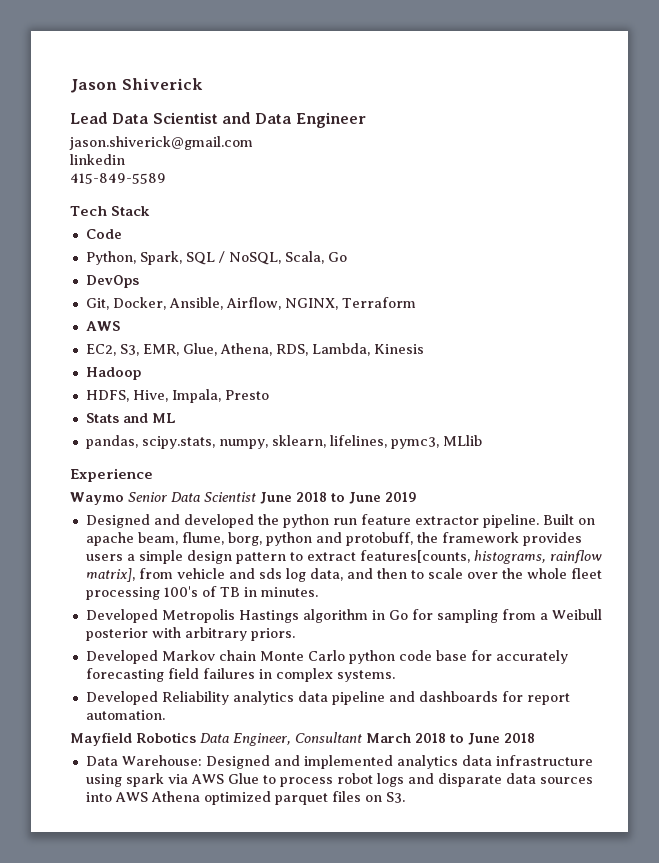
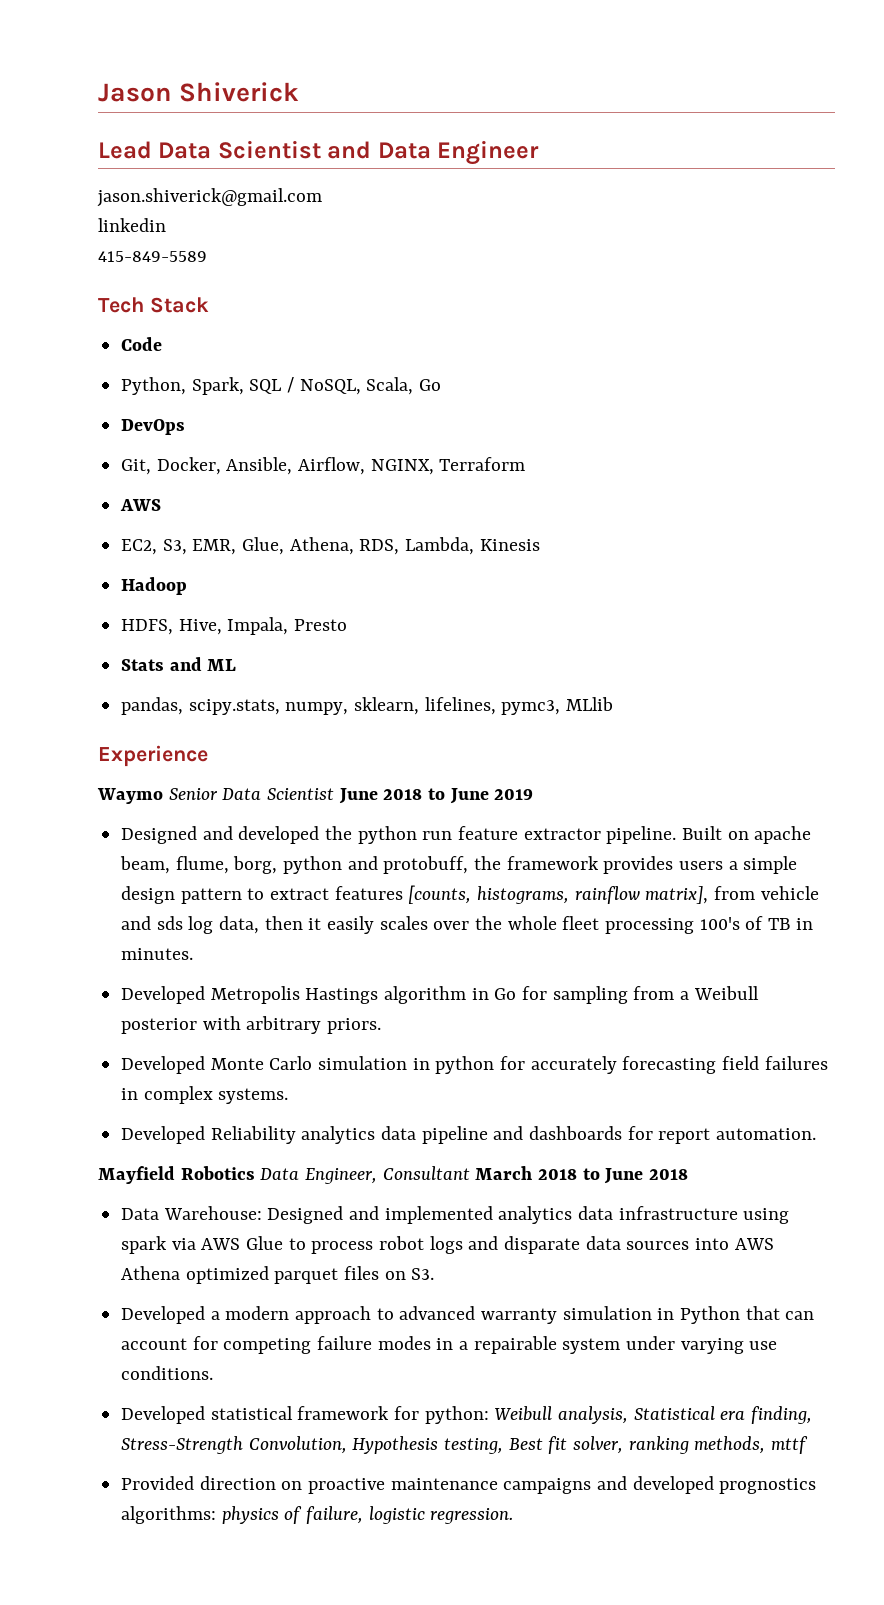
- Built on apache beam, flume, borg, python and protobuff, the framework provides users a simple design pattern to extract features[counts, histograms, rainflow matrix], from vehicle and sds log data, and then to scale over the whole fleet processing 100's of TB in minutes.
+ Built on apache beam, flume, borg, python and protobuff, the framework provides users a simple design pattern to extract features [counts, histograms, rainflow matrix], from vehicle and sds log data, then it easily scales over the whole fleet processing 100's of TB in minutes.
- Developed Markov chain Monte Carlo python code base for accurately forecasting field failures in complex systems.
+ Developed Monte Carlo simulation in python for accurately forecasting field failures in complex systems.
+ Developed a modern approach to advanced warranty simulation in Python that can account for competing failure modes in a repairable system under varying use conditions.
+ Developed statistical framework for python: Weibull analysis, Statistical era finding, Stress-Strength Convolution, Hypothesis testing, Best fit solver, ranking methods, mttf
+ Provided direction on proactive maintenance campaigns and developed prognostics algorithms: physics of failure, logistic regression.

